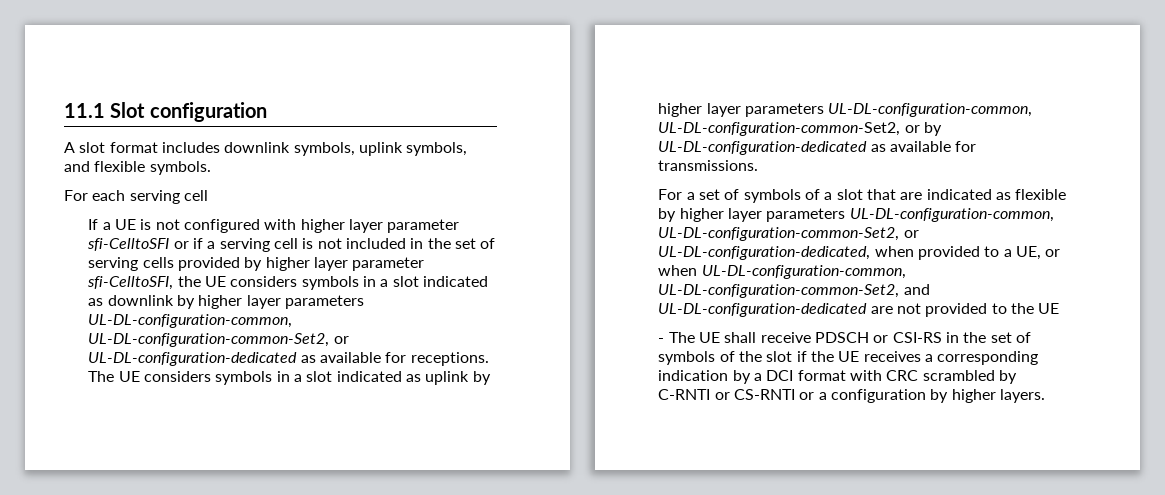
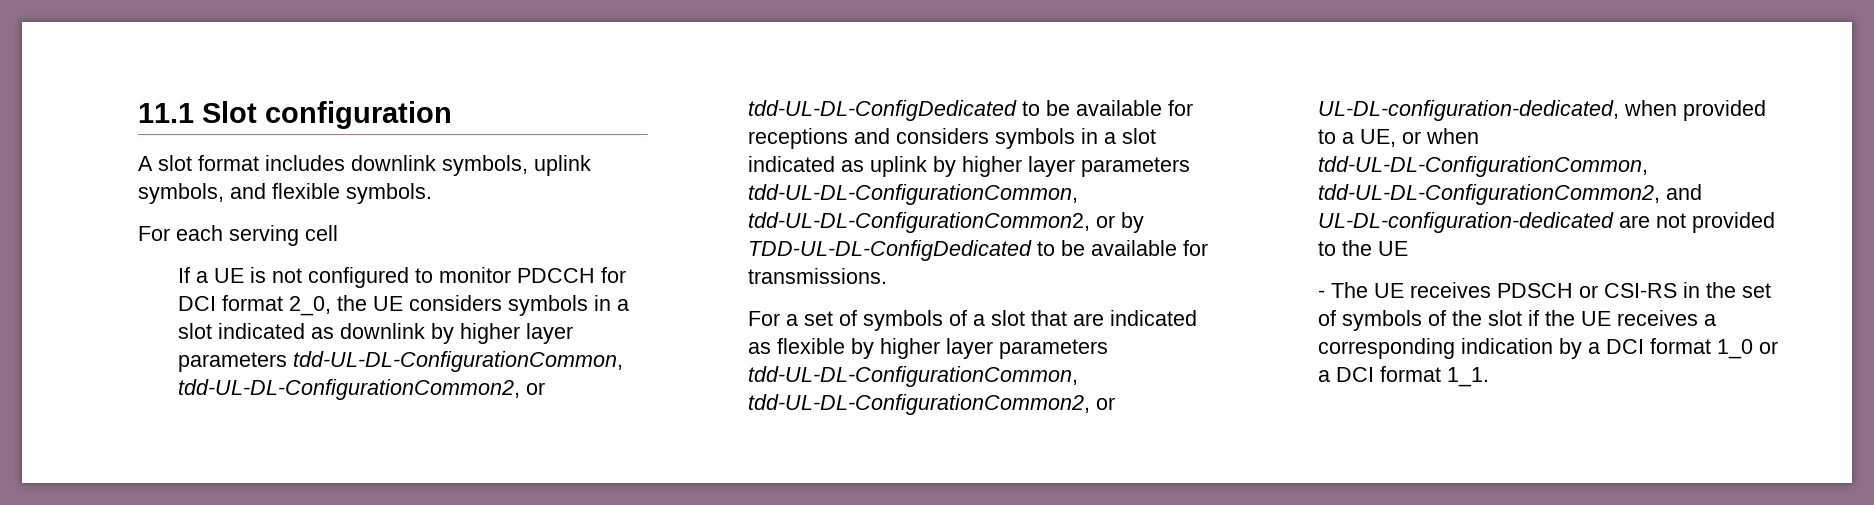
- If a UE is not configured with higher layer parameter sfi-CelltoSFI or if a serving cell is not included in the set of serving cells provided by higher layer parameter sfi-CelltoSFI, the UE considers symbols in a slot indicated as downlink by higher layer parameters UL-DL-configuration-common, UL-DL-configuration-common-Set2, or UL-DL-configuration-dedicated as available for receptions. The UE considers symbols in a slot indicated as uplink by higher layer parameters UL-DL-configuration-common, UL-DL-configuration-common-Set2, or by UL-DL-configuration-dedicated as available for transmissions.
+ If a UE is not configured to monitor PDCCH for DCI format 2_0, the UE considers symbols in a slot indicated as downlink by higher layer parameters tdd-UL-DL-ConfigurationCommon, tdd-UL-DL-ConfigurationCommon2, or tdd-UL-DL-ConfigDedicated to be available for receptions and considers symbols in a slot indicated as uplink by higher layer parameters tdd-UL-DL-ConfigurationCommon, tdd-UL-DL-ConfigurationCommon2, or by TDD-UL-DL-ConfigDedicated to be available for transmissions.
- For a set of symbols of a slot that are indicated as flexible by higher layer parameters UL-DL-configuration-common, UL-DL-configuration-common-Set2, or UL-DL-configuration-dedicated, when provided to a UE, or when UL-DL-configuration-common, UL-DL-configuration-common-Set2, and UL-DL-configuration-dedicated are not provided to the UE
+ For a set of symbols of a slot that are indicated as flexible by higher layer parameters tdd-UL-DL-ConfigurationCommon, tdd-UL-DL-ConfigurationCommon2, or UL-DL-configuration-dedicated, when provided to a UE, or when tdd-UL-DL-ConfigurationCommon, tdd-UL-DL-ConfigurationCommon2, and UL-DL-configuration-dedicated are not provided to the UE
- - The UE shall receive PDSCH or CSI-RS in the set of symbols of the slot if the UE receives a corresponding indication by a DCI format with CRC scrambled by C-RNTI or CS-RNTI or a configuration by higher layers.
+ - The UE receives PDSCH or CSI-RS in the set of symbols of the slot if the UE receives a corresponding indication by a DCI format 1_0 or a DCI format 1_1.

